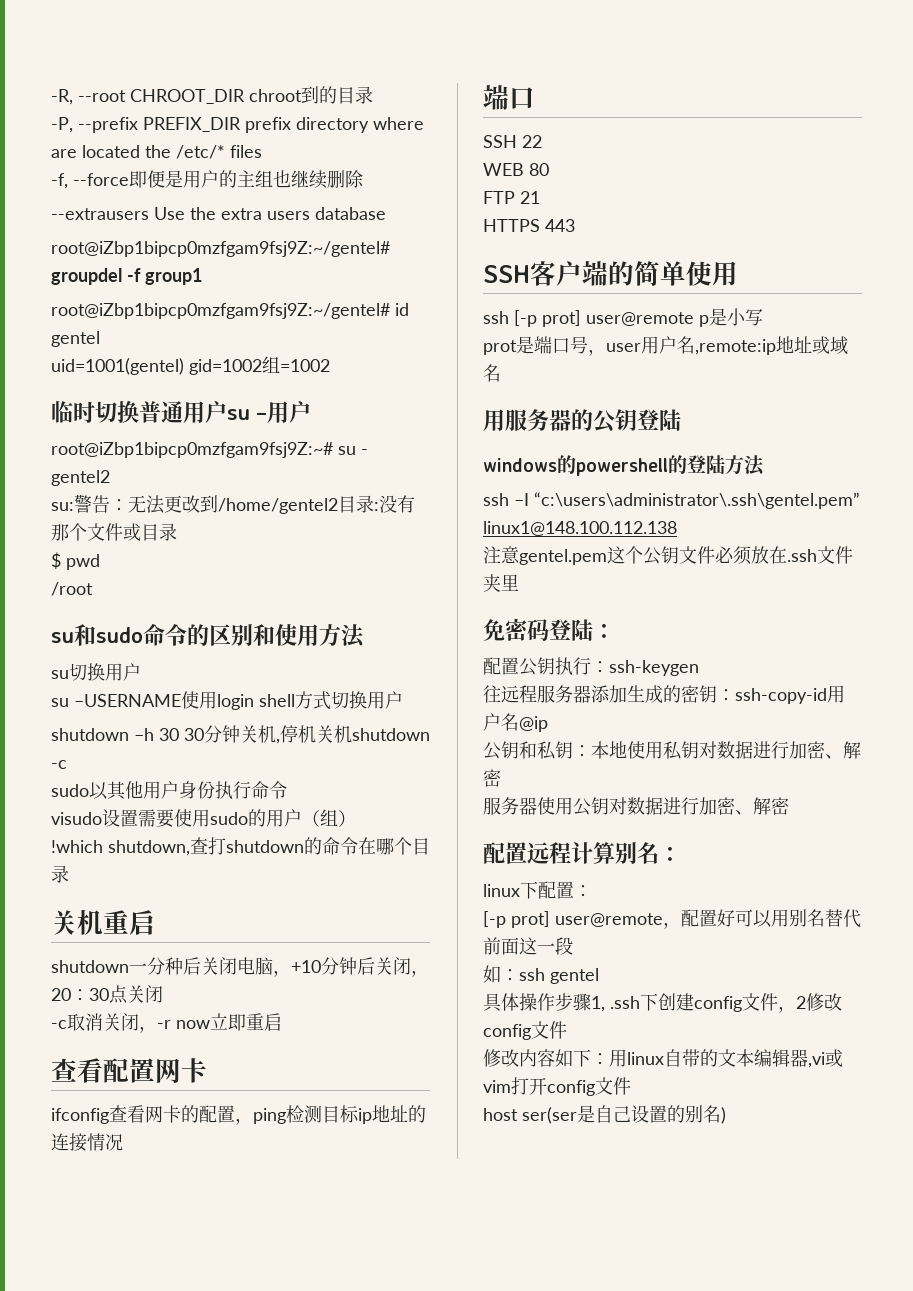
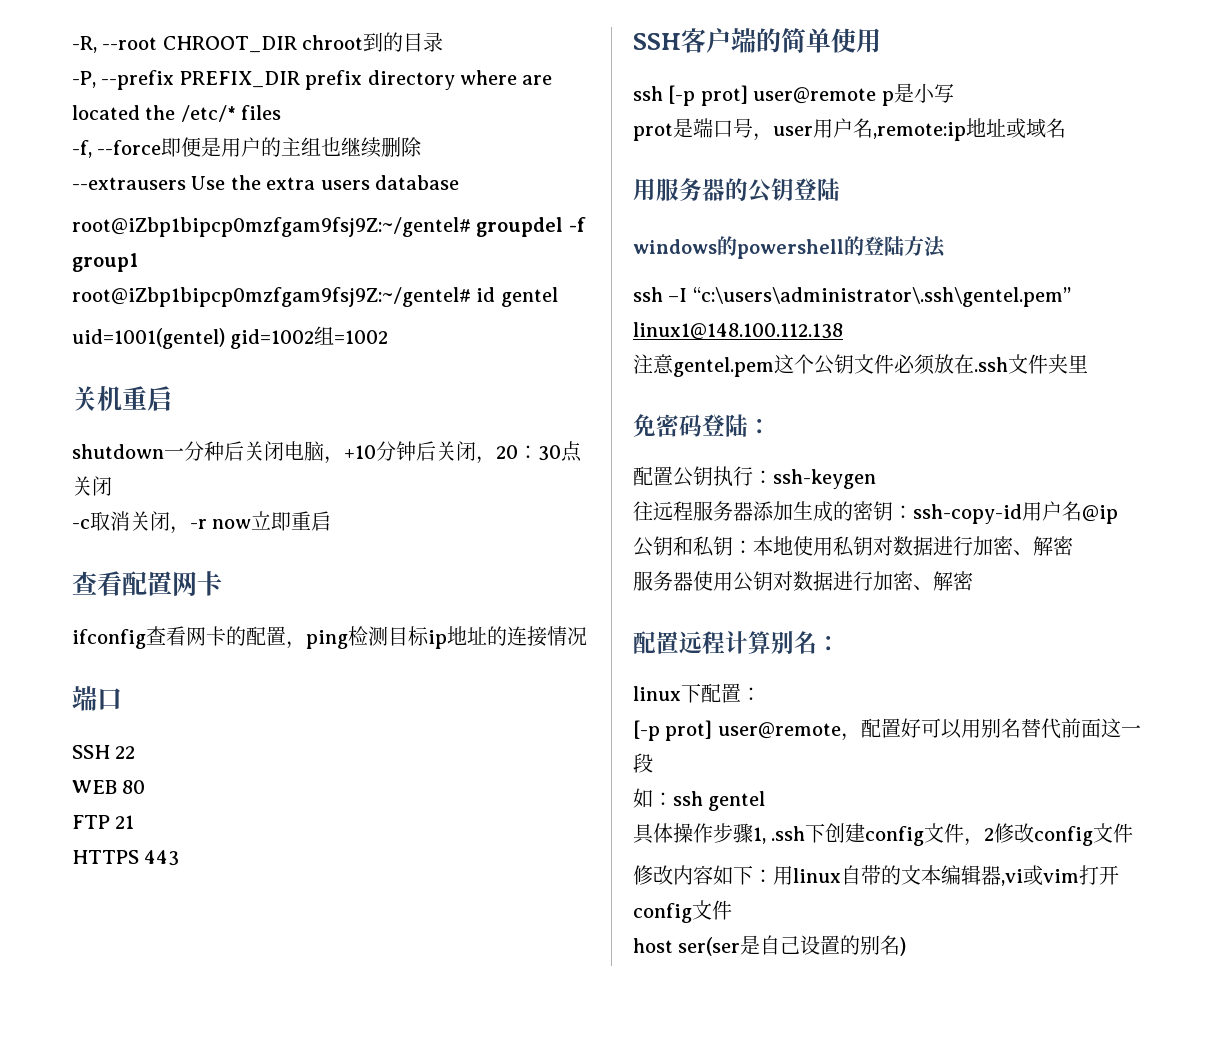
- 临时切换普通用户su –用户
- root@iZbp1bipcp0mzfgam9fsj9Z:~# su - gentel2
- su:警告：无法更改到/home/gentel2目录:没有那个文件或目录
- $ pwd
- /root
- su和sudo命令的区别和使用方法
- su切换用户
- su –USERNAME使用login shell方式切换用户
- shutdown –h 30 30分钟关机,停机关机shutdown -c
- sudo以其他用户身份执行命令
- visudo设置需要使用sudo的用户（组）
- !which shutdown,查打shutdown的命令在哪个目录

